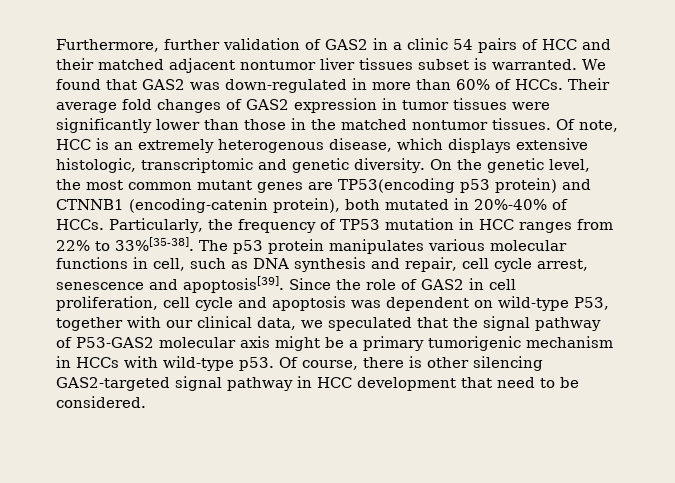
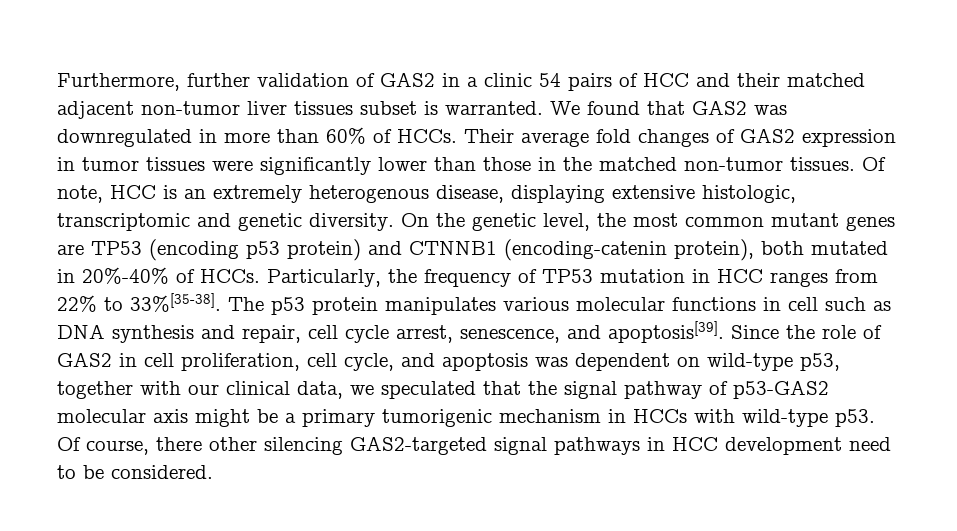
- Furthermore, further validation of GAS2 in a clinic 54 pairs of HCC and their matched adjacent nontumor liver tissues subset is warranted.
+ Furthermore, further validation of GAS2 in a clinic 54 pairs of HCC and their matched adjacent non-tumor liver tissues subset is warranted.
- We found that GAS2 was down-regulated in more than 60% of HCCs.
+ We found that GAS2 was downregulated in more than 60% of HCCs.
- Their average fold changes of GAS2 expression in tumor tissues were significantly lower than those in the matched nontumor tissues.
+ Their average fold changes of GAS2 expression in tumor tissues were significantly lower than those in the matched non-tumor tissues.
- Of note, HCC is an extremely heterogenous disease, which displays extensive histologic, transcriptomic and genetic diversity.
+ Of note, HCC is an extremely heterogenous disease, displaying extensive histologic, transcriptomic and genetic diversity.
- On the genetic level, the most common mutant genes are TP53(encoding p53 protein) and CTNNB1 (encoding-catenin protein), both mutated in 20%-40% of HCCs.
+ On the genetic level, the most common mutant genes are TP53 (encoding p53 protein) and CTNNB1 (encoding-catenin protein), both mutated in 20%-40% of HCCs.
- The p53 protein manipulates various molecular functions in cell, such as DNA synthesis and repair, cell cycle arrest, senescence and apoptosis[39].
+ The p53 protein manipulates various molecular functions in cell such as DNA synthesis and repair, cell cycle arrest, senescence, and apoptosis[39].
- Since the role of GAS2 in cell proliferation, cell cycle and apoptosis was dependent on wild-type P53, together with our clinical data, we speculated that the signal pathway of P53-GAS2 molecular axis might be a primary tumorigenic mechanism in HCCs with wild-type p53.
+ Since the role of GAS2 in cell proliferation, cell cycle, and apoptosis was dependent on wild-type p53, together with our clinical data, we speculated that the signal pathway of p53-GAS2 molecular axis might be a primary tumorigenic mechanism in HCCs with wild-type p53.
- Of course, there is other silencing GAS2-targeted signal pathway in HCC development that need to be considered.
+ Of course, there other silencing GAS2-targeted signal pathways in HCC development need to be considered.

